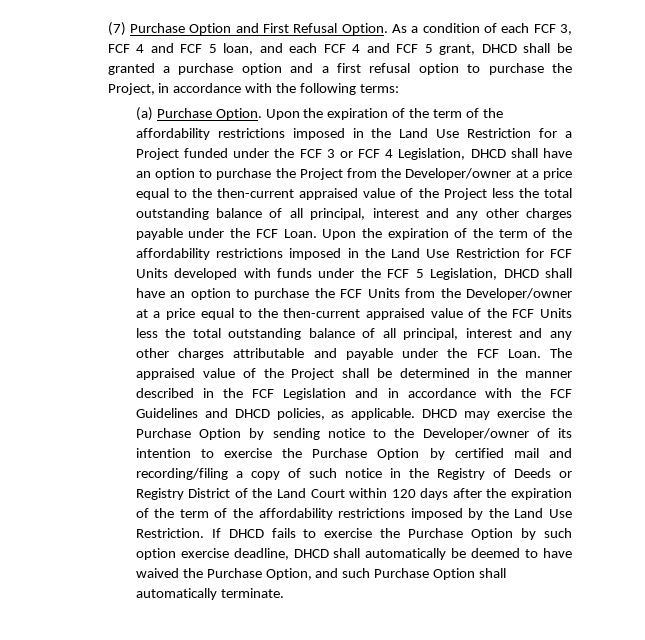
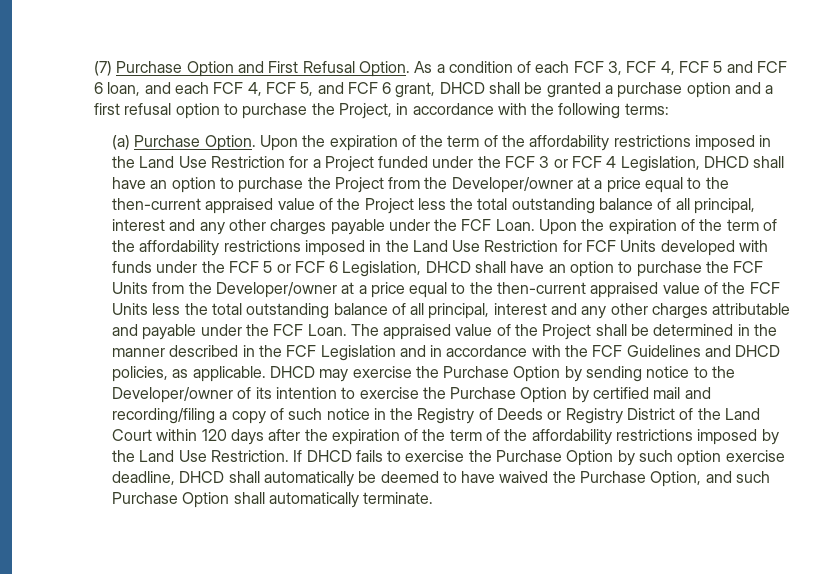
- As a condition of each FCF 3, FCF 4 and FCF 5 loan, and each FCF 4 and FCF 5 grant, DHCD shall be granted a purchase option and a first refusal option to purchase the Project, in accordance with the following terms:
+ As a condition of each FCF 3, FCF 4, FCF 5 and FCF 6 loan, and each FCF 4, FCF 5, and FCF 6 grant, DHCD shall be granted a purchase option and a first refusal option to purchase the Project, in accordance with the following terms:
- Upon the expiration of the term of the affordability restrictions imposed in the Land Use Restriction for FCF Units developed with funds under the FCF 5 Legislation, DHCD shall have an option to purchase the FCF Units from the Developer/owner at a price equal to the then-current appraised value of the FCF Units less the total outstanding balance of all principal, interest and any other charges attributable and payable under the FCF Loan.
+ Upon the expiration of the term of the affordability restrictions imposed in the Land Use Restriction for FCF Units developed with funds under the FCF 5 or FCF 6 Legislation, DHCD shall have an option to purchase the FCF Units from the Developer/owner at a price equal to the then-current appraised value of the FCF Units less the total outstanding balance of all principal, interest and any other charges attributable and payable under the FCF Loan.

